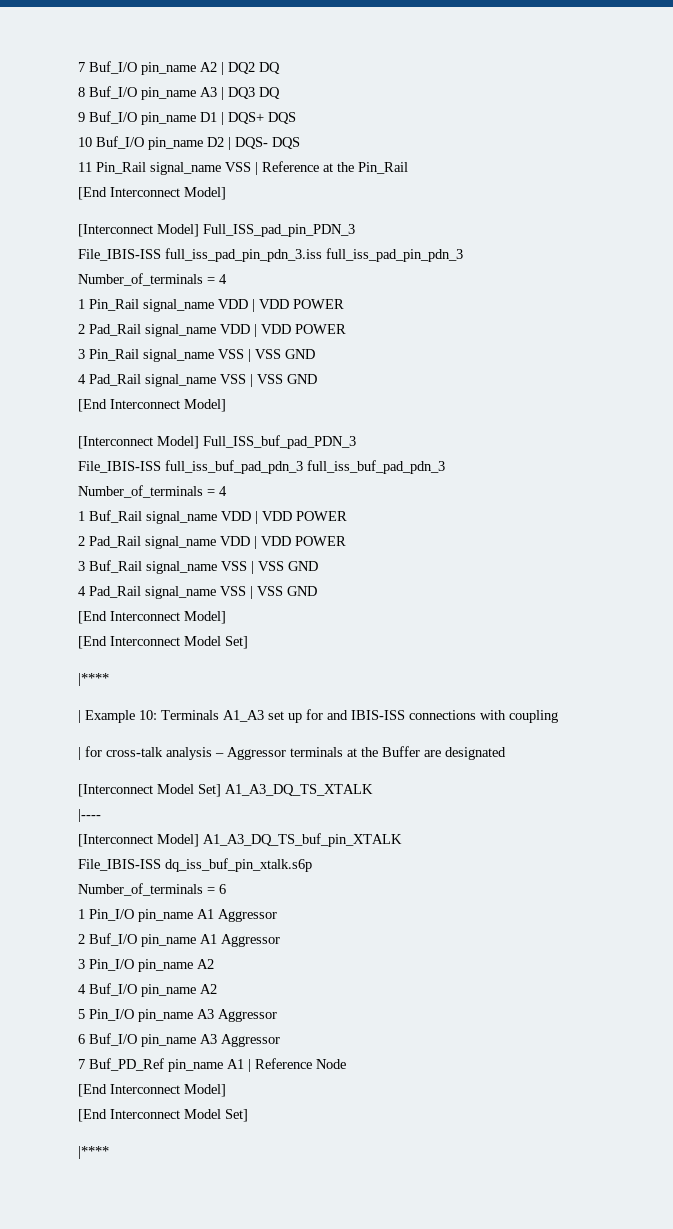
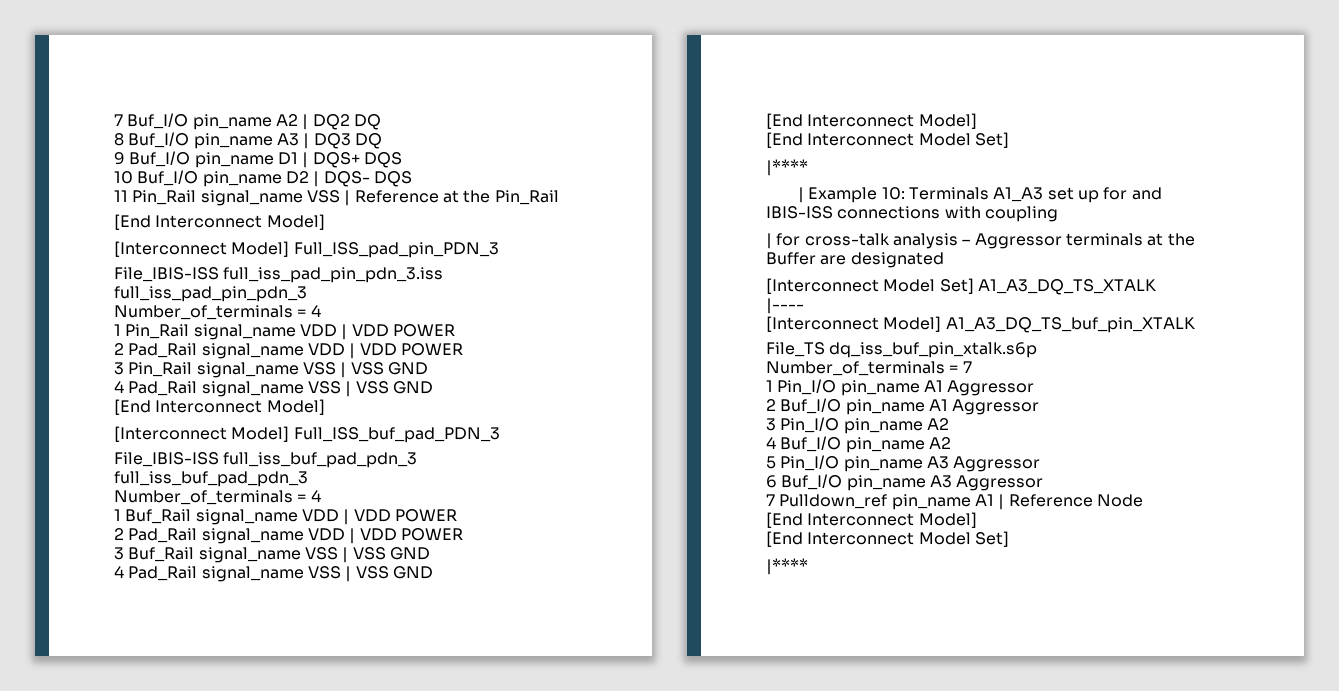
- File_IBIS-ISS dq_iss_buf_pin_xtalk.s6p
+ File_TS dq_iss_buf_pin_xtalk.s6p
- Number_of_terminals = 6
+ Number_of_terminals = 7
- 7 Buf_PD_Ref pin_name A1 | Reference Node
+ 7 Pulldown_ref pin_name A1 | Reference Node

